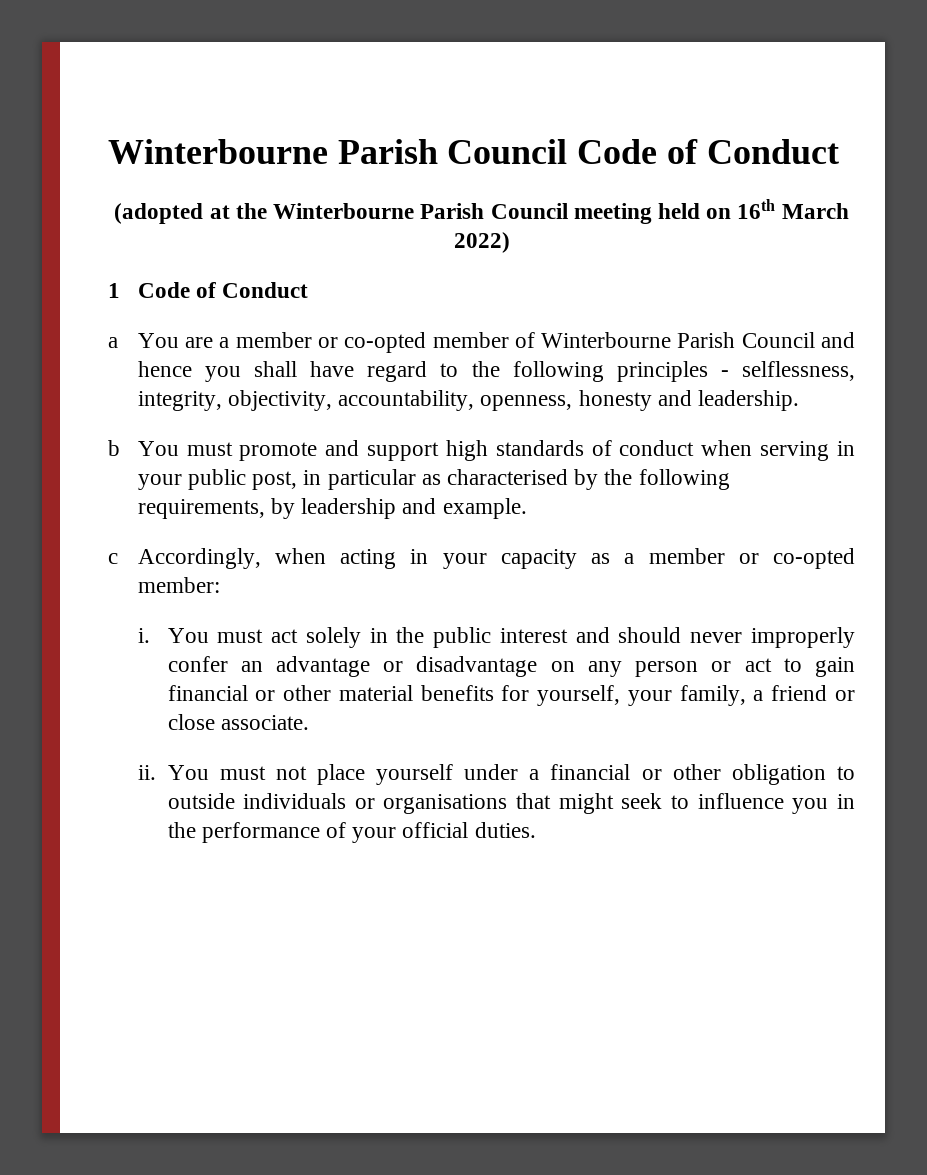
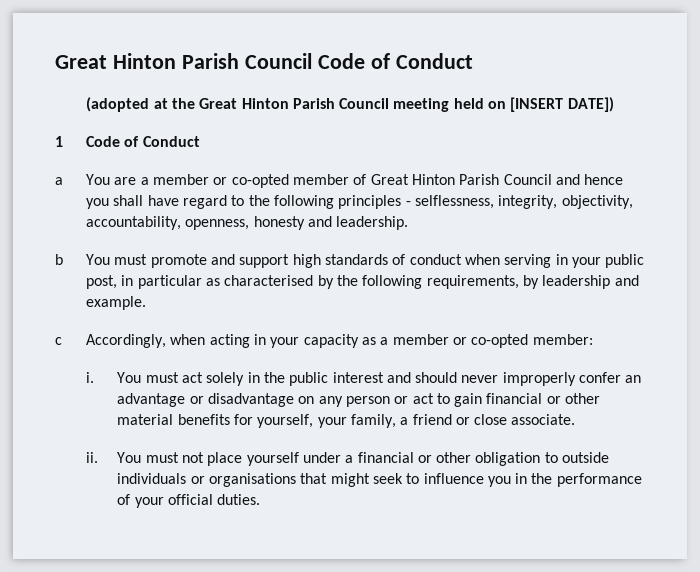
- Winterbourne Parish Council Code of Conduct
+ Great Hinton Parish Council Code of Conduct
- (adopted at the Winterbourne Parish Council meeting held on 16th March 2022)
+ (adopted at the Great Hinton Parish Council meeting held on [INSERT DATE])
- a You are a member or co-opted member of Winterbourne Parish Council and hence you shall have regard to the following principles - selflessness, integrity, objectivity, accountability, openness, honesty and leadership.
+ a You are a member or co-opted member of Great Hinton Parish Council and hence you shall have regard to the following principles - selflessness, integrity, objectivity, accountability, openness, honesty and leadership.

